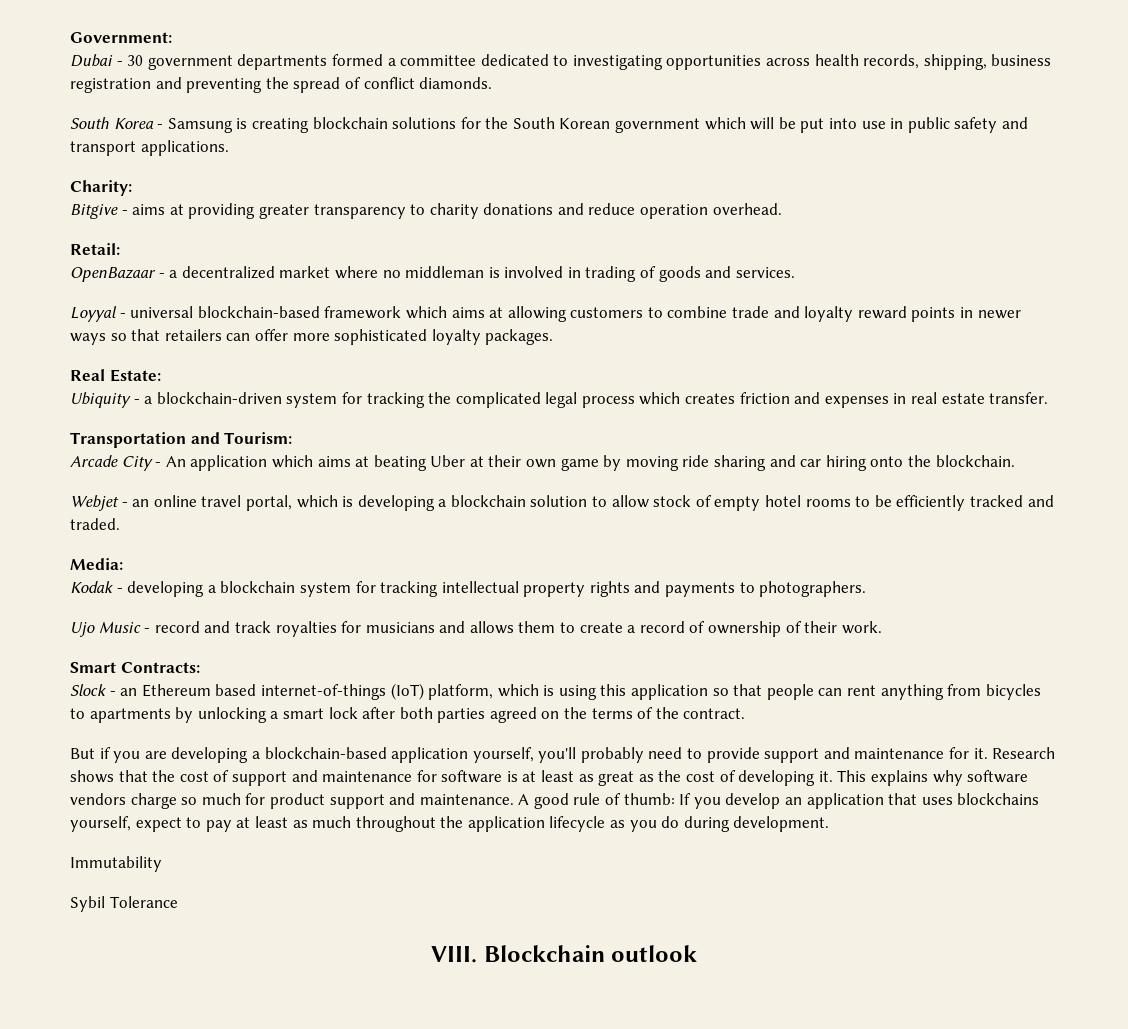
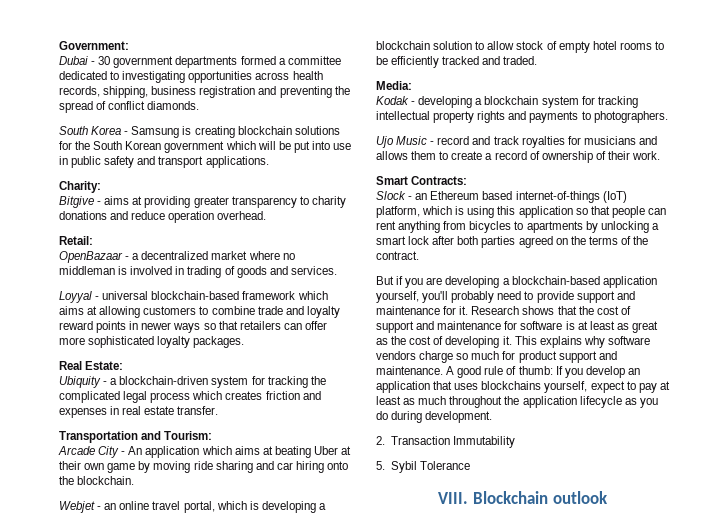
- Immutability
+ 2. Transaction Immutability
- Sybil Tolerance
+ 5. Sybil Tolerance

